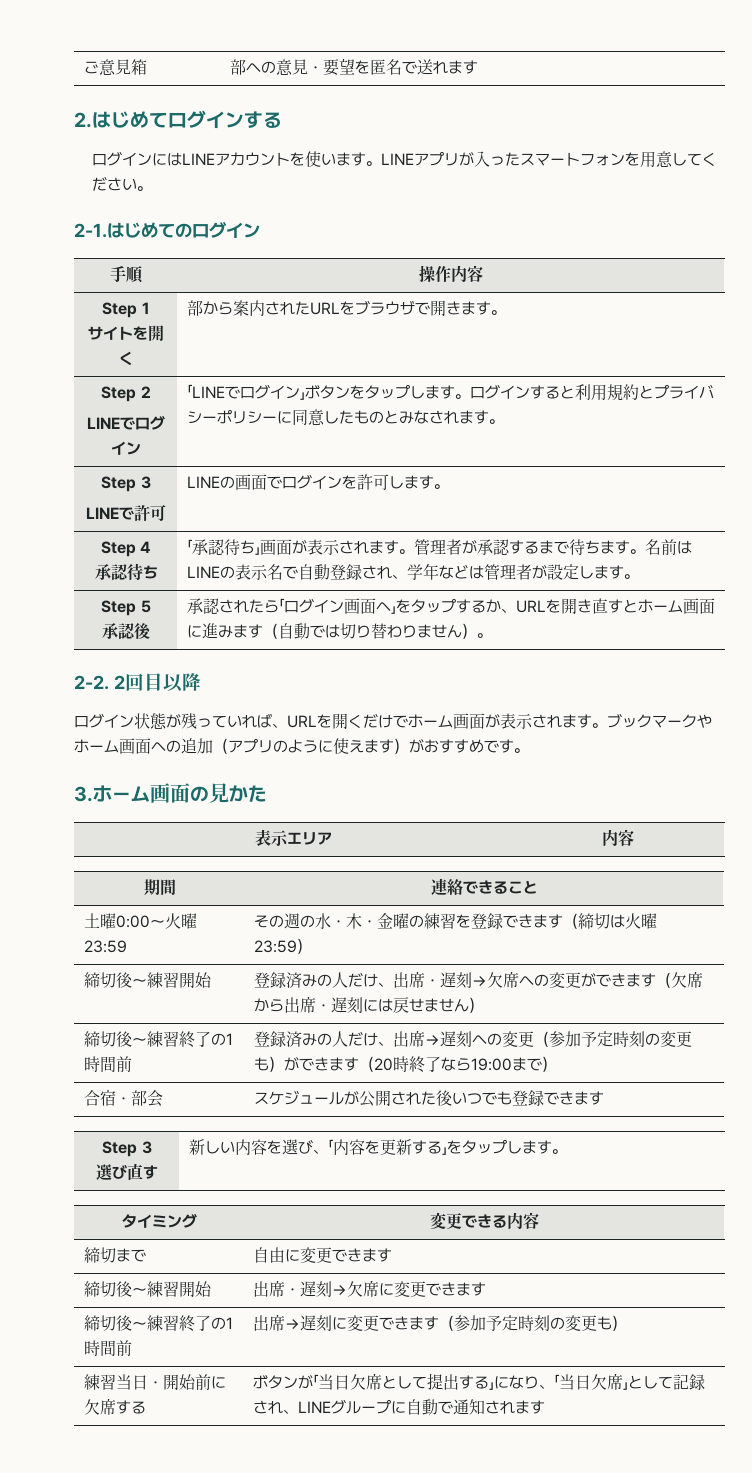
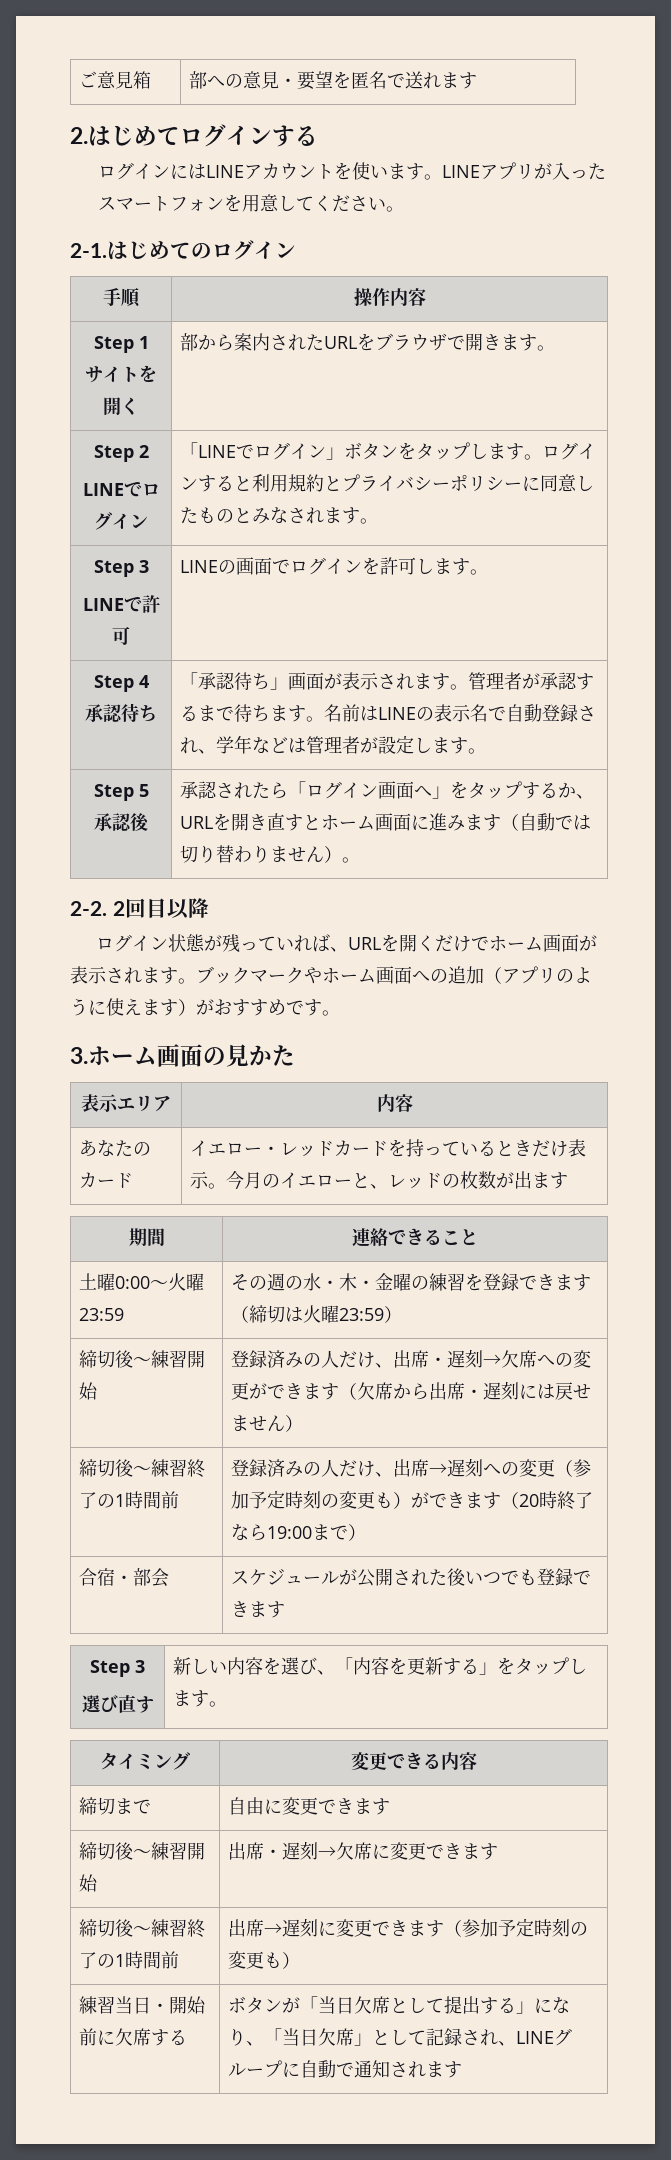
+ あなたのカード | イエロー・レッドカードを持っているときだけ表示。今月のイエローと、レッドの枚数が出ます

